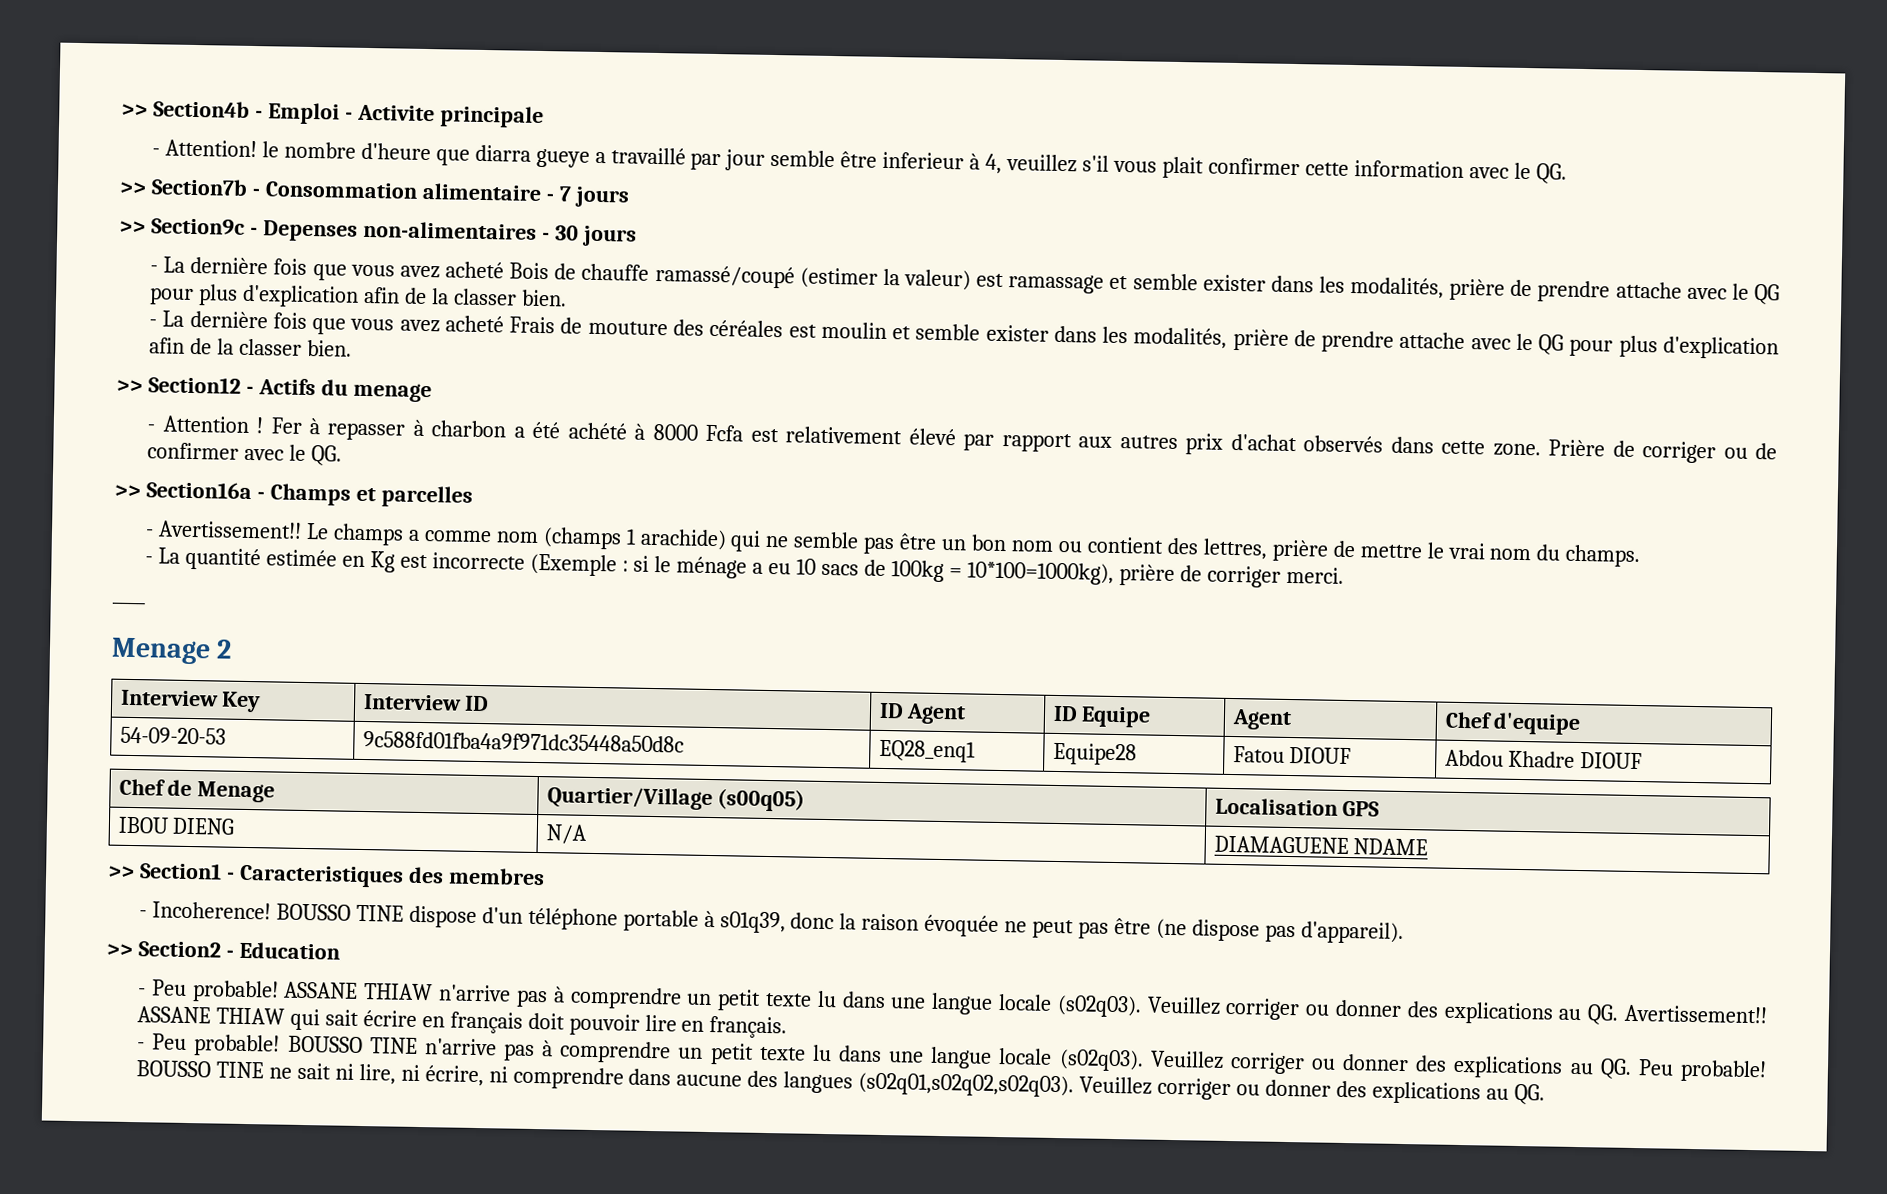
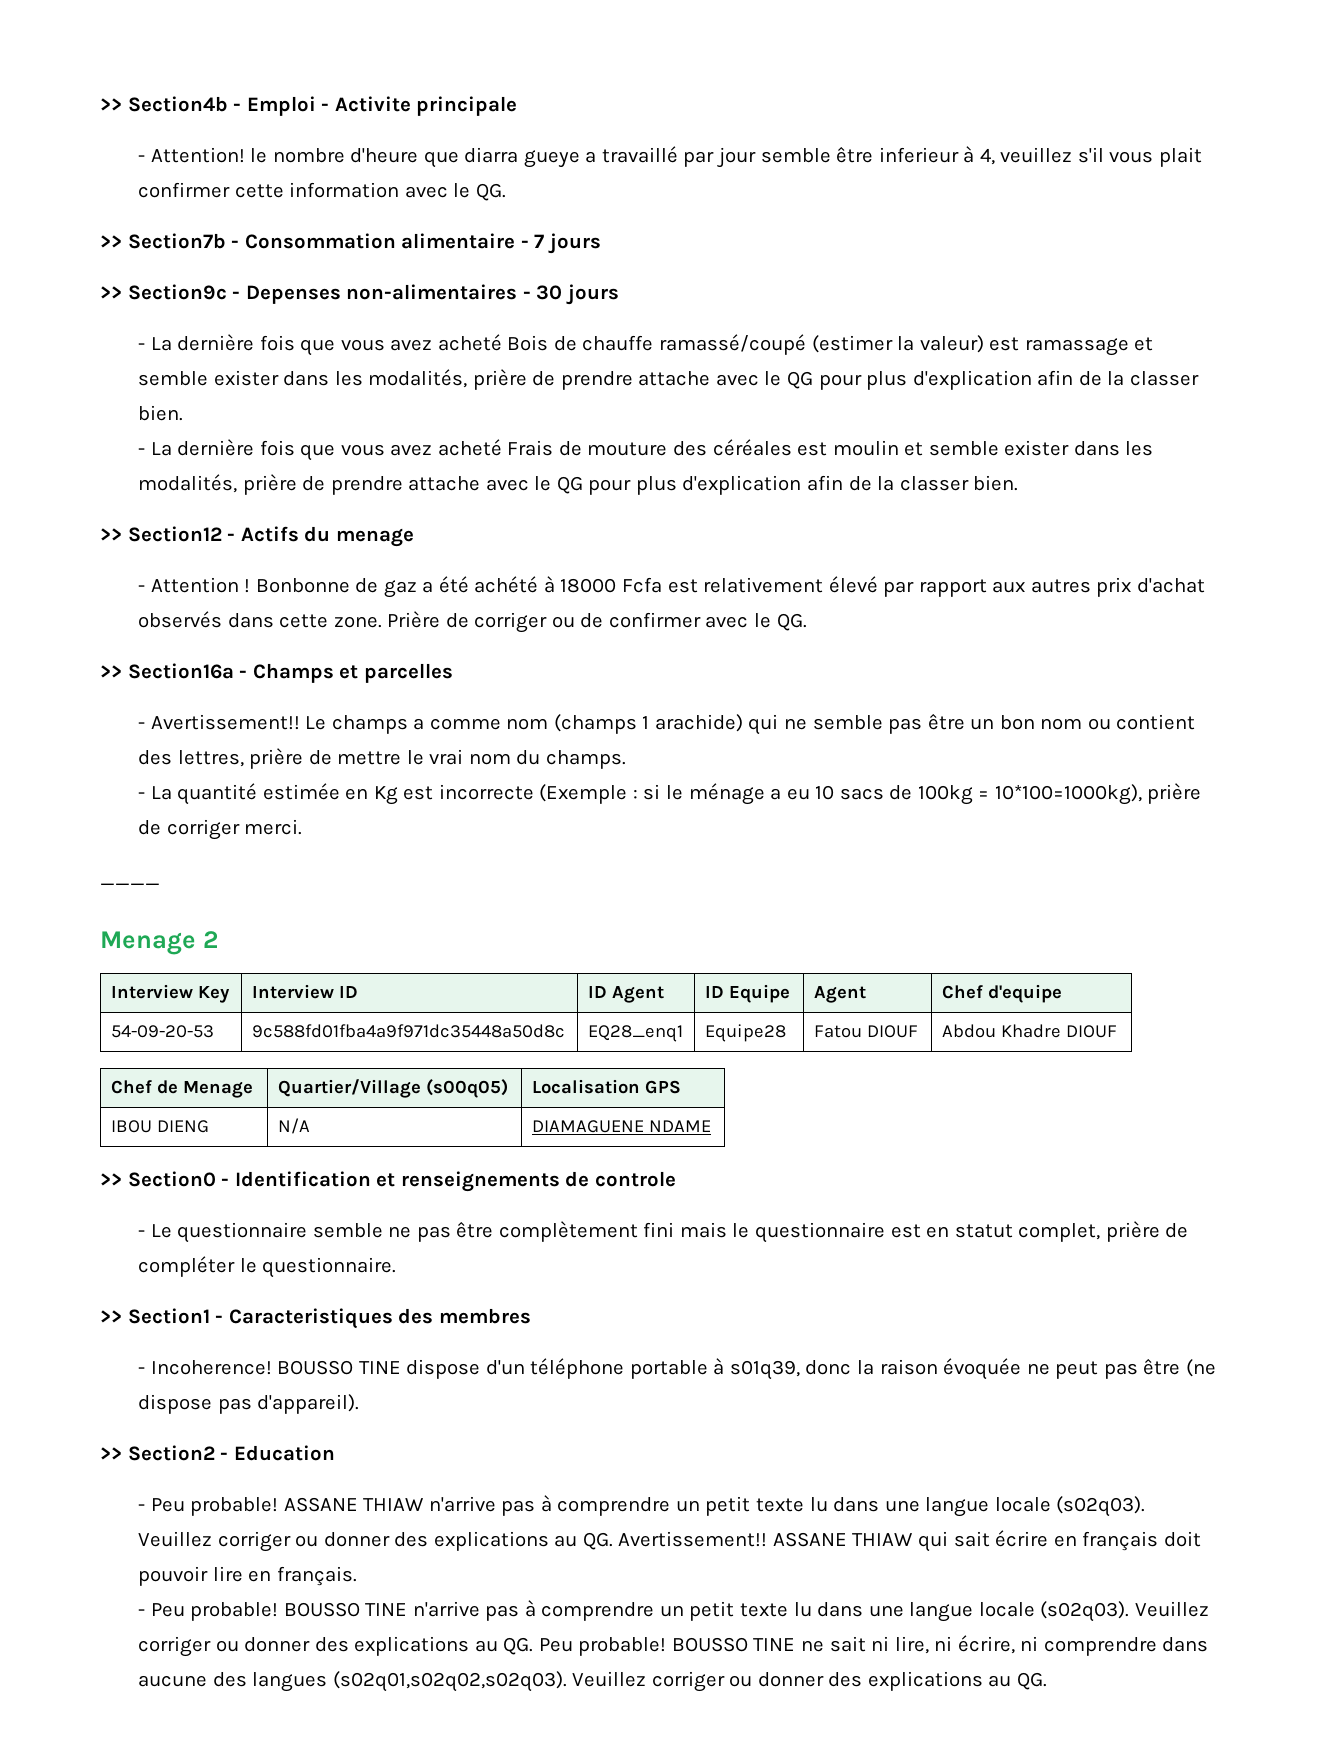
- Fer à repasser à charbon a été achété à 8000 Fcfa est relativement élevé par rapport aux autres prix d'achat observés dans cette zone.
+ Bonbonne de gaz a été achété à 18000 Fcfa est relativement élevé par rapport aux autres prix d'achat observés dans cette zone.
+ >> Section0 - Identification et renseignements de controle
+ - Le questionnaire semble ne pas être complètement fini mais le questionnaire est en statut complet, prière de compléter le questionnaire.

